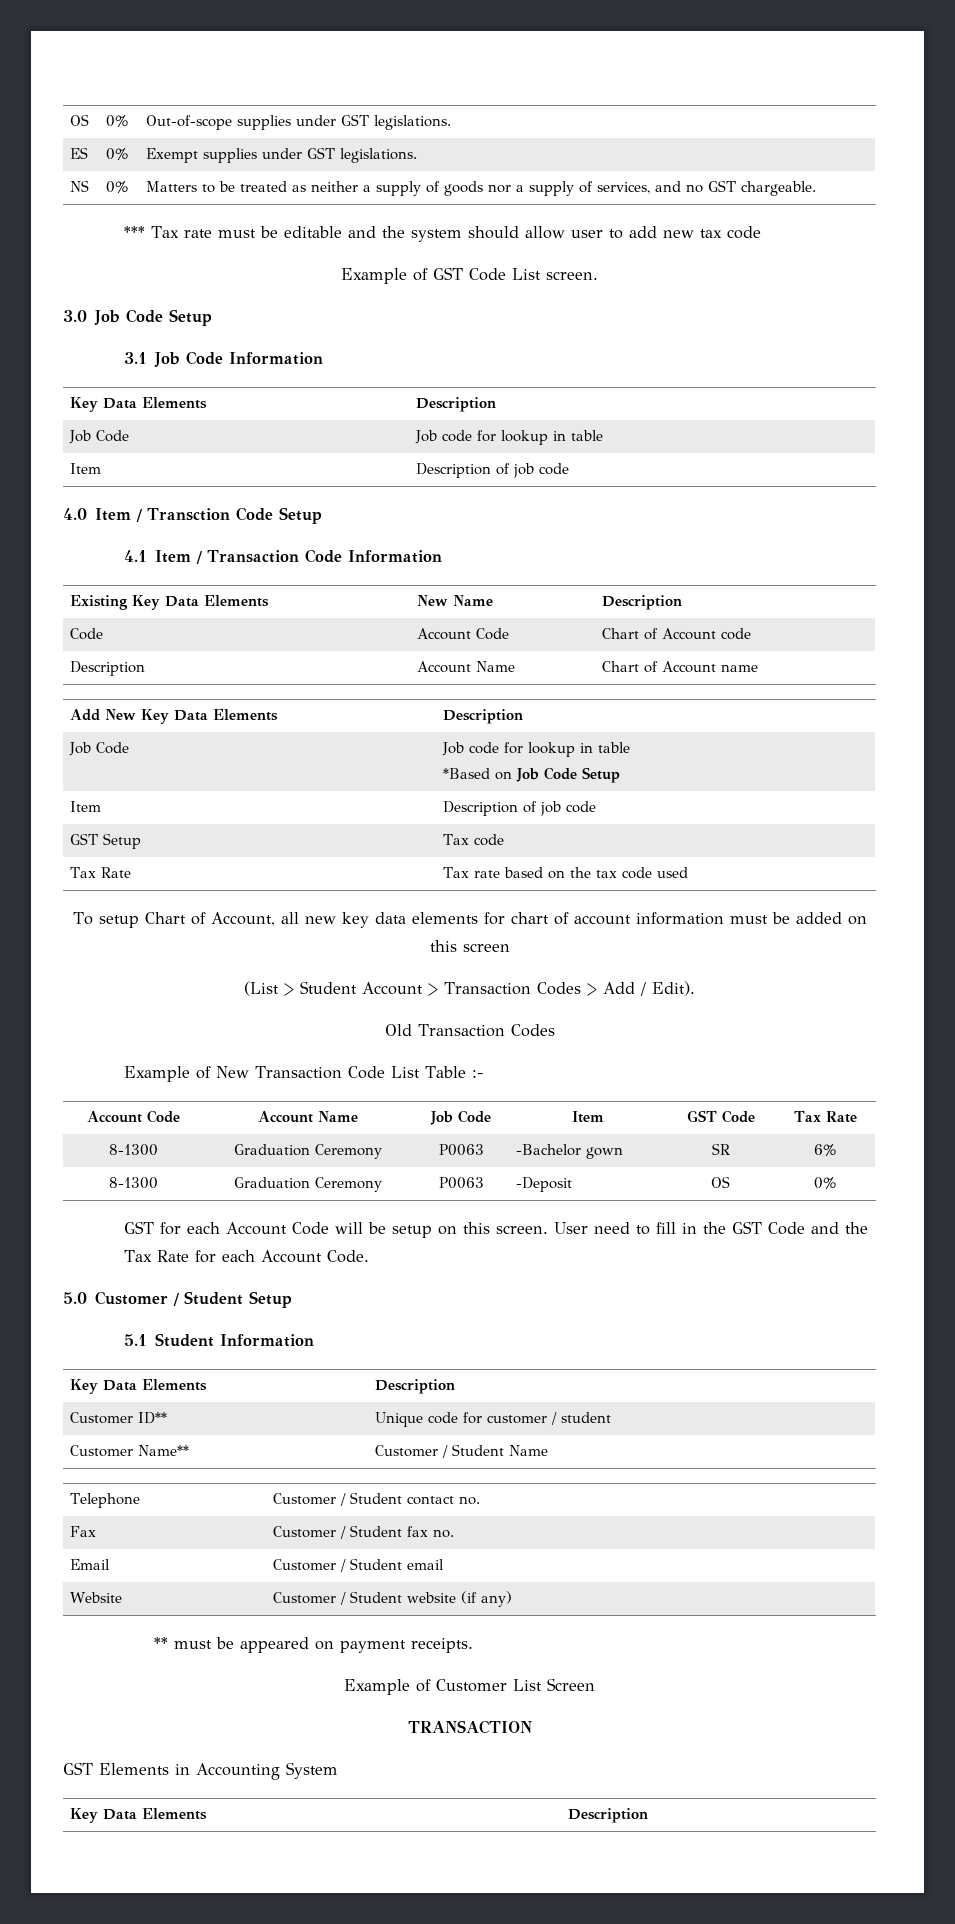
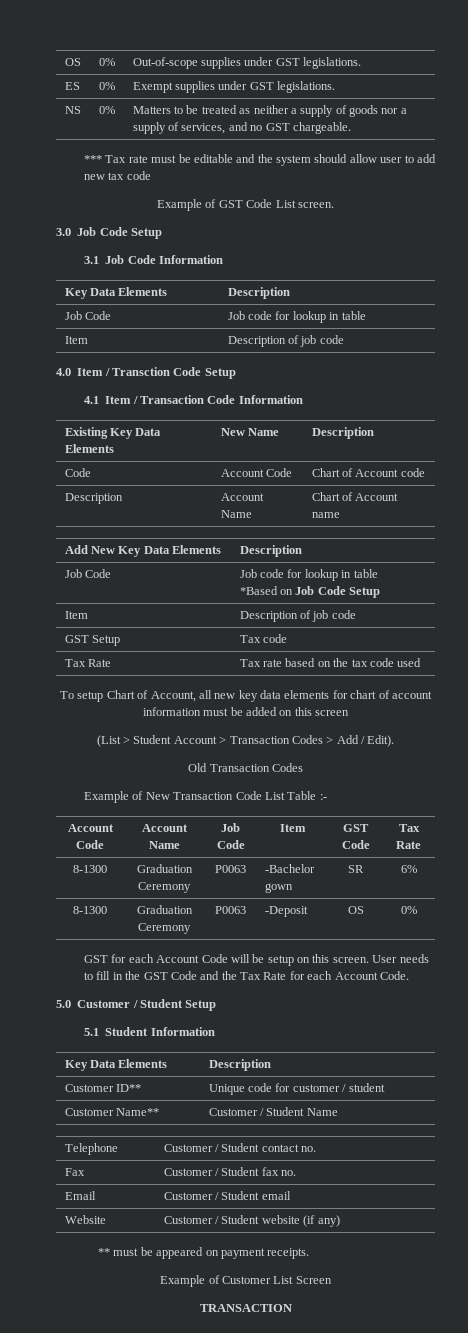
- User need to fill in the GST Code and the Tax Rate for each Account Code.
+ User needs to fill in the GST Code and the Tax Rate for each Account Code.
- GST Elements in Accounting System
- Key Data Elements | Description

